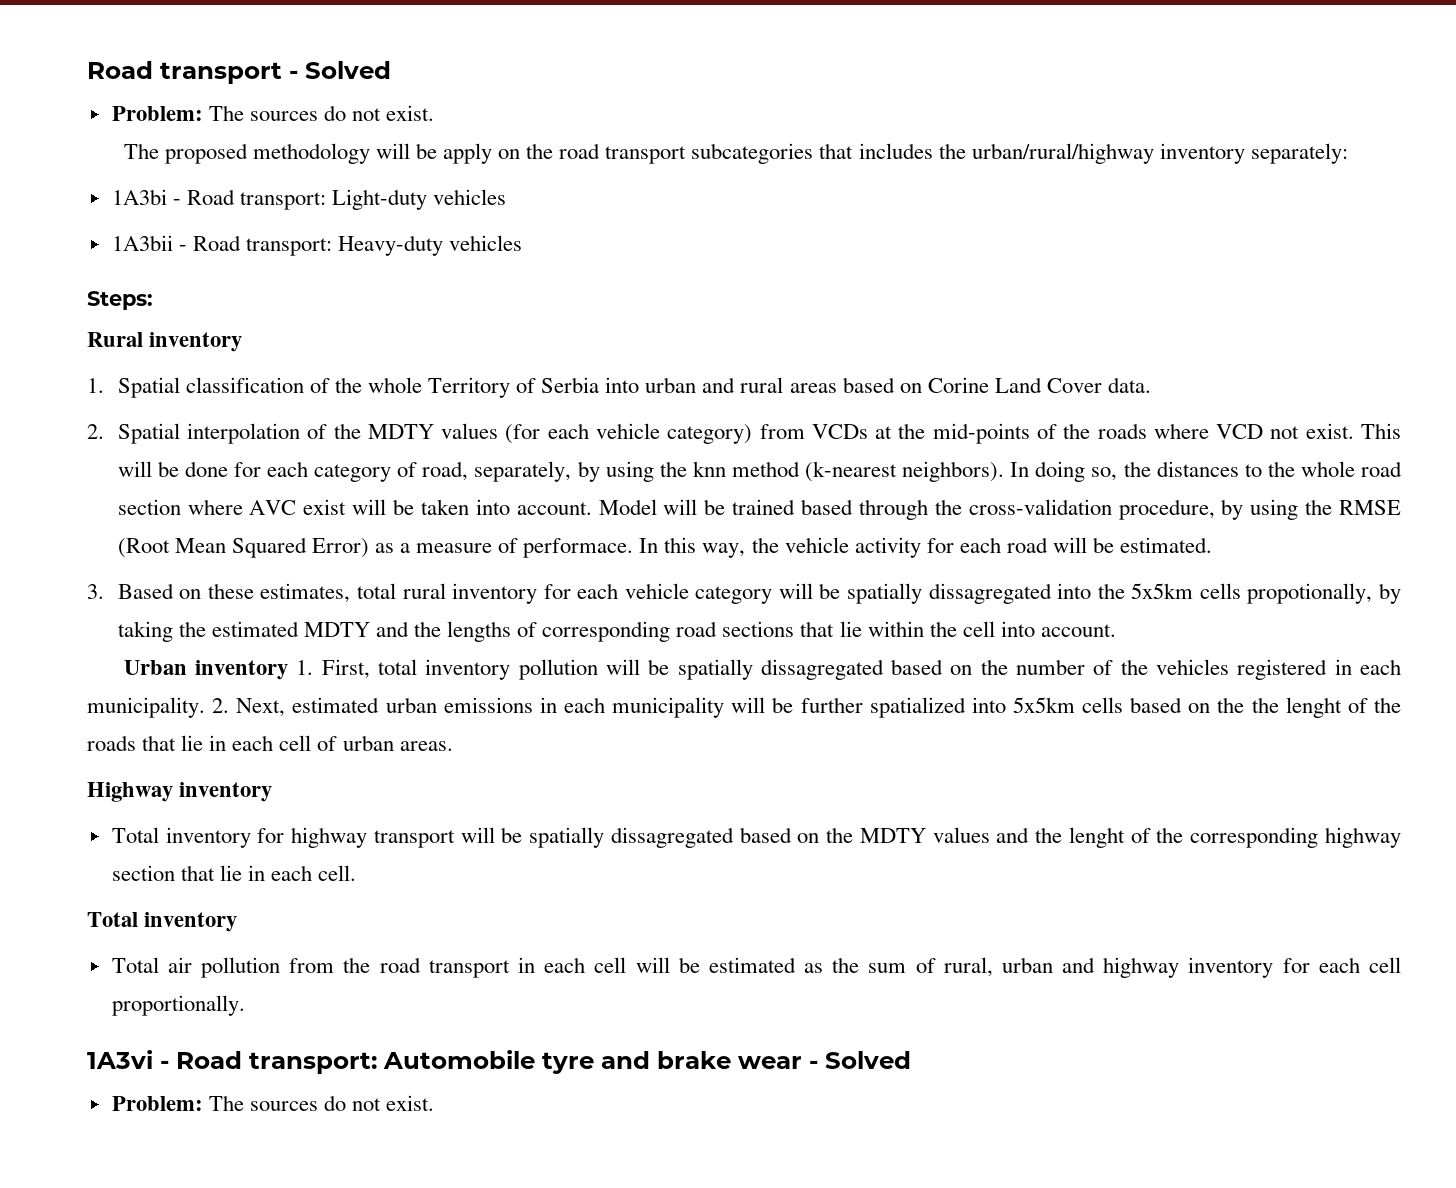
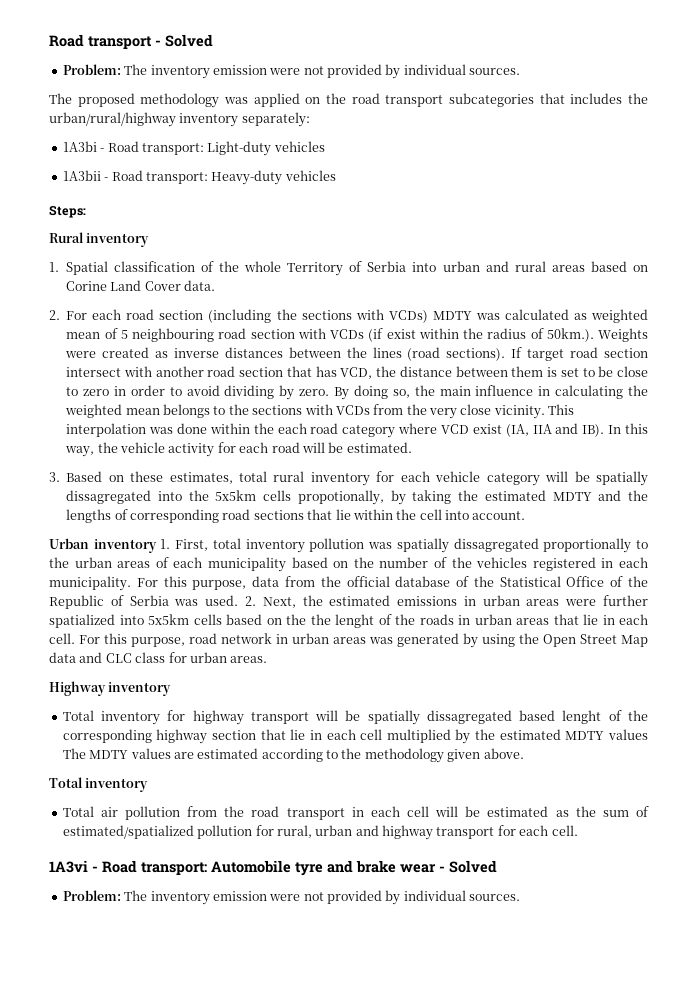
  Road transport - Solved
- Problem: The sources do not exist.
+ Problem: The inventory emission were not provided by individual sources.
- The proposed methodology will be apply on the road transport subcategories that includes the urban/rural/highway inventory separately:
+ The proposed methodology was applied on the road transport subcategories that includes the urban/rural/highway inventory separately:
- 2. Spatial interpolation of the MDTY values (for each vehicle category) from VCDs at the mid-points of the roads where VCD not exist. This will be done for each category of road, separately, by using the knn method (k-nearest neighbors). In doing so, the distances to the whole road section where AVC exist will be taken into account. Model will be trained based through the cross-validation procedure, by using the RMSE (Root Mean Squared Error) as a measure of performace. In this way, the vehicle activity for each road will be estimated.
+ 2. For each road section (including the sections with VCDs) MDTY was calculated as weighted mean of 5 neighbouring road section with VCDs (if exist within the radius of 50km.). Weights were created as inverse distances between the lines (road sections). If target road section intersect with another road section that has VCD, the distance between them is set to be close to zero in order to avoid dividing by zero. By doing so, the main influence in calculating the weighted mean belongs to the sections with VCDs from the very close vicinity. This interpolation was done within the each road category where VCD exist (IA, IIA and IB). In this way, the vehicle activity for each road will be estimated.
- Urban inventory 1. First, total inventory pollution will be spatially dissagregated based on the number of the vehicles registered in each municipality.
+ Urban inventory 1. First, total inventory pollution was spatially dissagregated proportionally to the urban areas of each municipality based on the number of the vehicles registered in each municipality.
- 2. Next, estimated urban emissions in each municipality will be further spatialized into 5x5km cells based on the the lenght of the roads that lie in each cell of urban areas.
+ For this purpose, data from the official database of the Statistical Office of the Republic of Serbia was used. 2. Next, the estimated emissions in urban areas were further spatialized into 5x5km cells based on the the lenght of the roads in urban areas that lie in each cell. For this purpose, road network in urban areas was generated by using the Open Street Map data and CLC class for urban areas.
- Total inventory for highway transport will be spatially dissagregated based on the MDTY values and the lenght of the corresponding highway section that lie in each cell.
+ Total inventory for highway transport will be spatially dissagregated based lenght of the corresponding highway section that lie in each cell multiplied by the estimated MDTY values The MDTY values are estimated according to the methodology given above.
- Total air pollution from the road transport in each cell will be estimated as the sum of rural, urban and highway inventory for each cell proportionally.
+ Total air pollution from the road transport in each cell will be estimated as the sum of estimated/spatialized pollution for rural, urban and highway transport for each cell.
  1A3vi - Road transport: Automobile tyre and brake wear - Solved
- Problem: The sources do not exist.
+ Problem: The inventory emission were not provided by individual sources.

